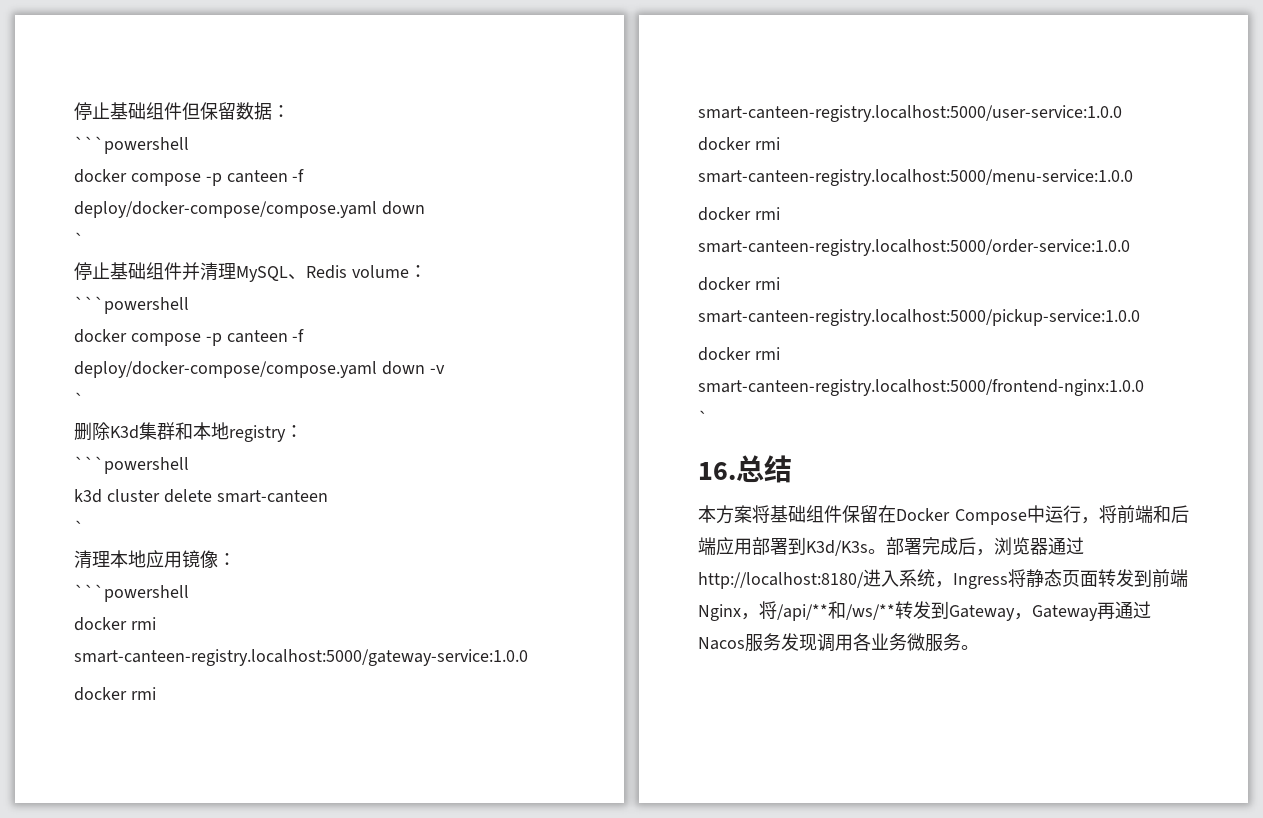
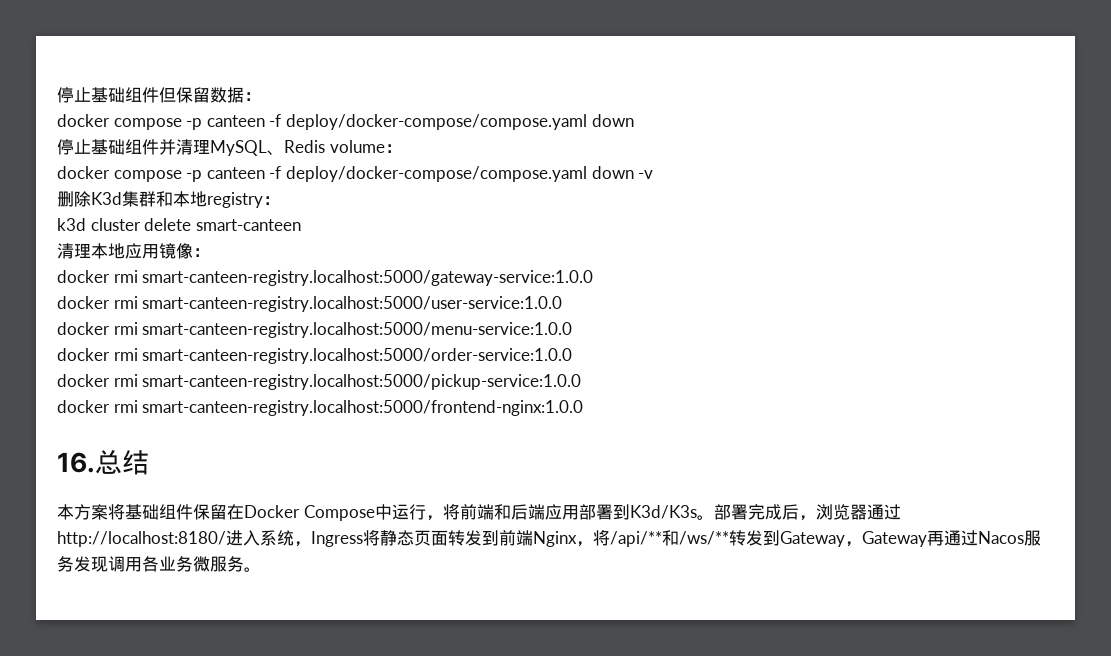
  停止基础组件但保留数据：
- ```powershell
  docker compose -p canteen -f deploy/docker-compose/compose.yaml down
- `
  停止基础组件并清理MySQL、Redis volume：
- ```powershell
  docker compose -p canteen -f deploy/docker-compose/compose.yaml down -v
- `
  删除K3d集群和本地registry：
- ```powershell
  k3d cluster delete smart-canteen
- `
  清理本地应用镜像：
- ```powershell
  docker rmi smart-canteen-registry.localhost:5000/frontend-nginx:1.0.0
- `

